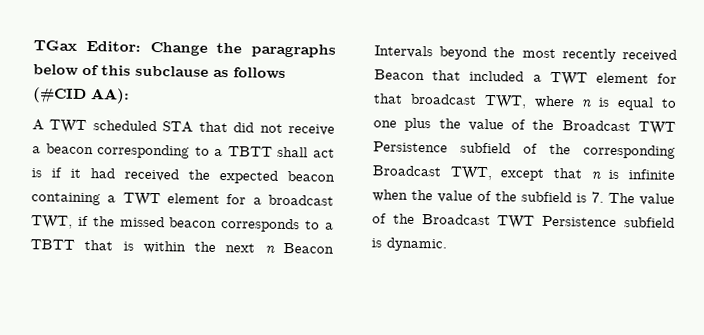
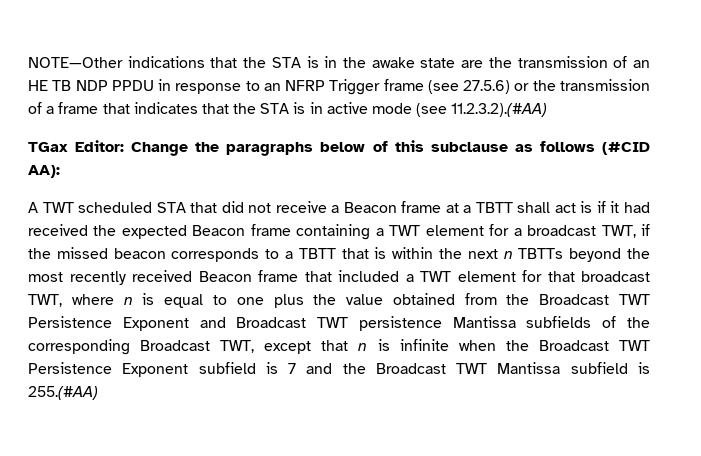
+ NOTE—Other indications that the STA is in the awake state are the transmission of an HE TB NDP PPDU in response to an NFRP Trigger frame (see 27.5.6) or the transmission of a frame that indicates that the STA is in active mode (see 11.2.3.2).(#AA)
- A TWT scheduled STA that did not receive a beacon corresponding to a TBTT shall act is if it had received the expected beacon containing a TWT element for a broadcast TWT, if the missed beacon corresponds to a TBTT that is within the next n Beacon Intervals beyond the most recently received Beacon that included a TWT element for that broadcast TWT, where n is equal to one plus the value of the Broadcast TWT Persistence subfield of the corresponding Broadcast TWT, except that n is infinite when the value of the subfield is 7. The value of the Broadcast TWT Persistence subfield is dynamic.
+ A TWT scheduled STA that did not receive a Beacon frame at a TBTT shall act is if it had received the expected Beacon frame containing a TWT element for a broadcast TWT, if the missed beacon corresponds to a TBTT that is within the next n TBTTs beyond the most recently received Beacon frame that included a TWT element for that broadcast TWT, where n is equal to one plus the value obtained from the Broadcast TWT Persistence Exponent and Broadcast TWT persistence Mantissa subfields of the corresponding Broadcast TWT, except that n is infinite when the Broadcast TWT Persistence Exponent subfield is 7 and the Broadcast TWT Mantissa subfield is 255.(#AA)

